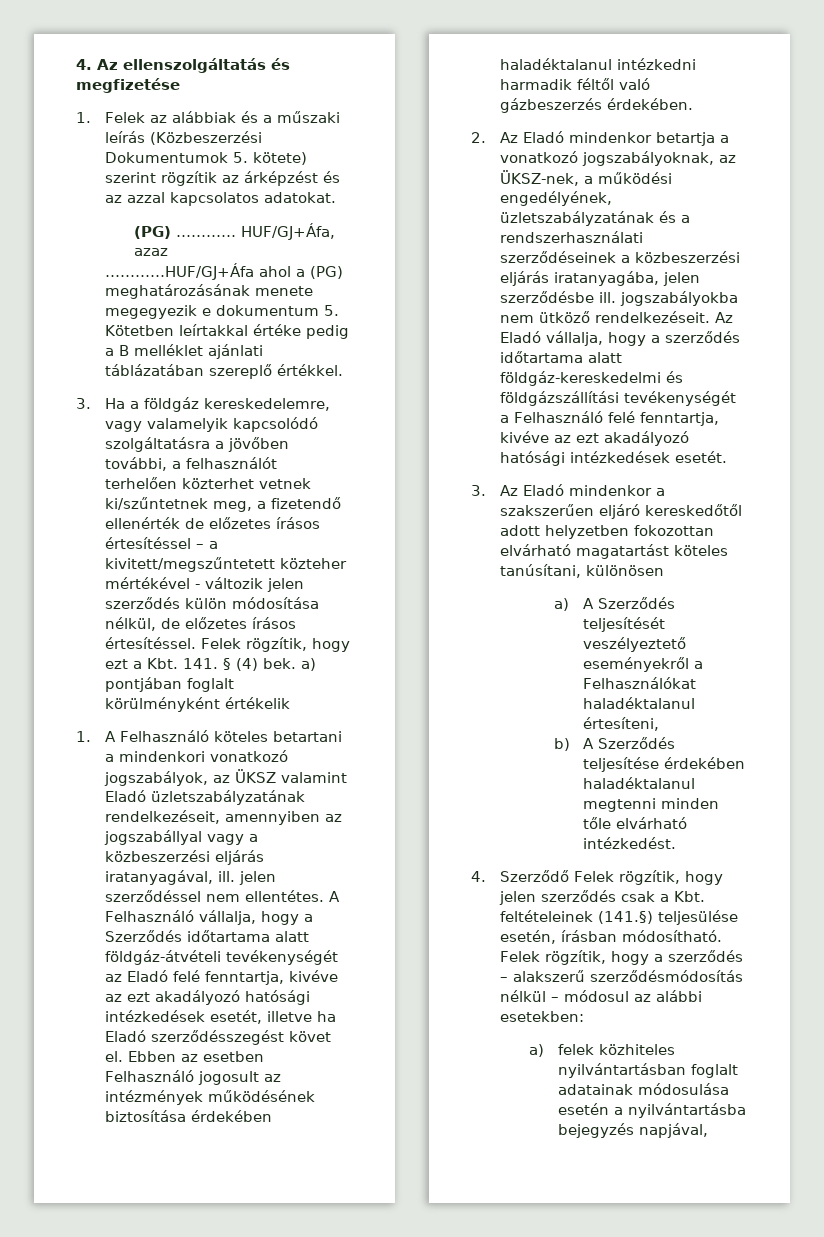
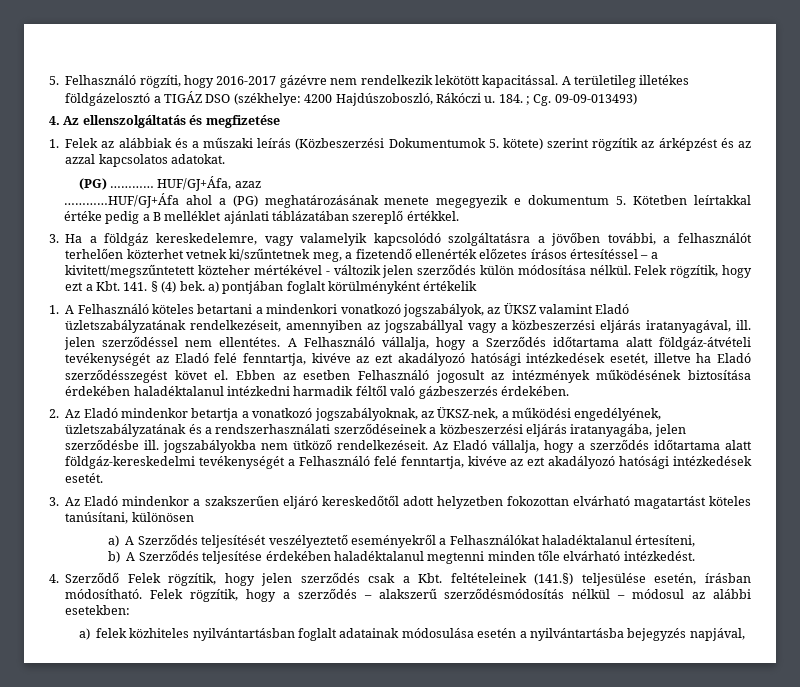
+ 5. Felhasználó rögzíti, hogy 2016-2017 gázévre nem rendelkezik lekötött kapacitással. A területileg illetékes földgázelosztó a TIGÁZ DSO (székhelye: 4200 Hajdúszoboszló, Rákóczi u. 184. ; Cg. 09-09-013493)
- 3. Ha a földgáz kereskedelemre, vagy valamelyik kapcsolódó szolgáltatásra a jövőben további, a felhasználót terhelően közterhet vetnek ki/szűntetnek meg, a fizetendő ellenérték de előzetes írásos értesítéssel – a kivitett/megszűntetett közteher mértékével - változik jelen szerződés külön módosítása nélkül, de előzetes írásos értesítéssel.
+ 3. Ha a földgáz kereskedelemre, vagy valamelyik kapcsolódó szolgáltatásra a jövőben további, a felhasználót terhelően közterhet vetnek ki/szűntetnek meg, a fizetendő ellenérték előzetes írásos értesítéssel – a kivitett/megszűntetett közteher mértékével - változik jelen szerződés külön módosítása nélkül.
- Az Eladó vállalja, hogy a szerződés időtartama alatt földgáz-kereskedelmi és földgázszállítási tevékenységét a Felhasználó felé fenntartja, kivéve az ezt akadályozó hatósági intézkedések esetét.
+ Az Eladó vállalja, hogy a szerződés időtartama alatt földgáz-kereskedelmi tevékenységét a Felhasználó felé fenntartja, kivéve az ezt akadályozó hatósági intézkedések esetét.

